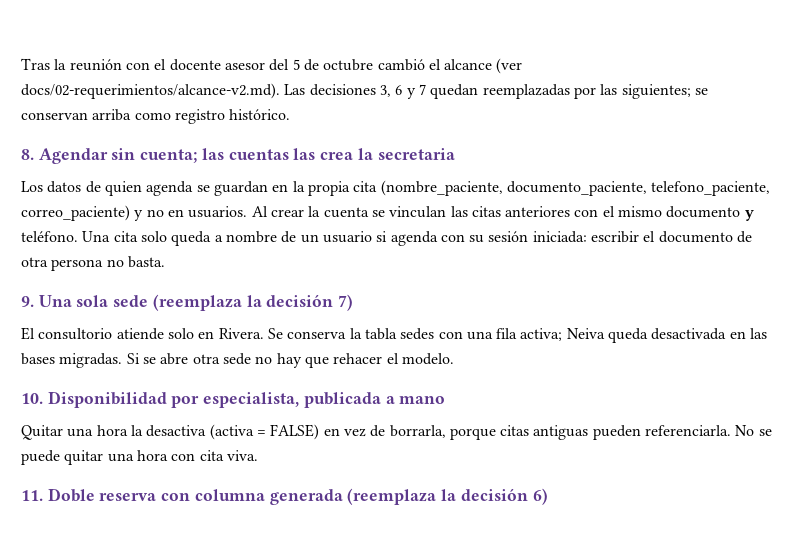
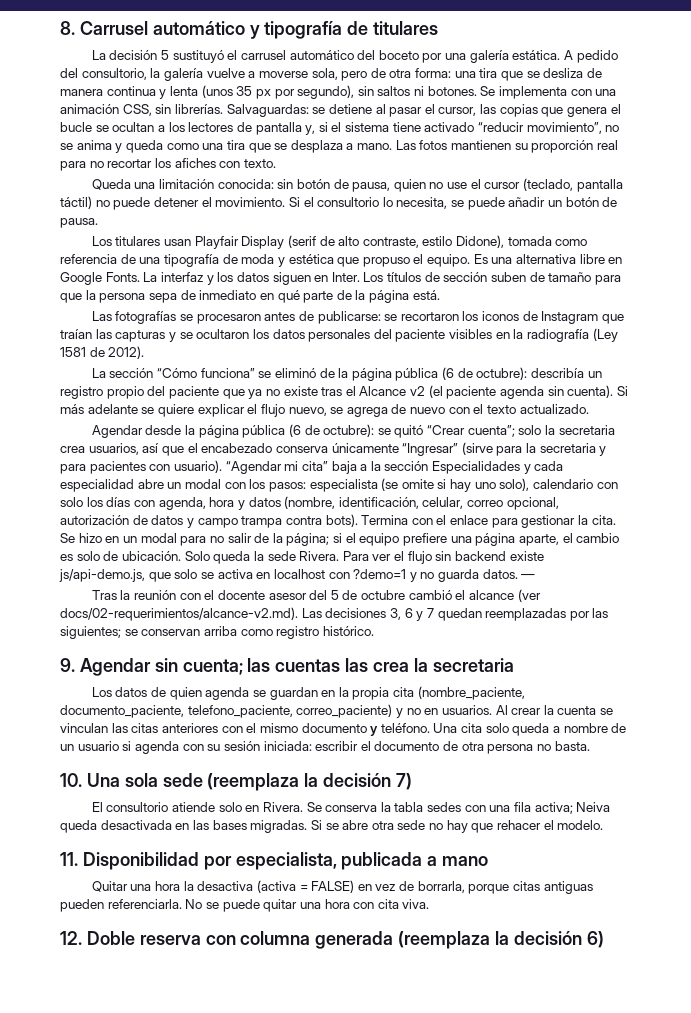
+ 8. Carrusel automático y tipografía de titulares
+ La decisión 5 sustituyó el carrusel automático del boceto por una galería estática. A pedido del consultorio, la galería vuelve a moverse sola, pero de otra forma: una tira que se desliza de manera continua y lenta (unos 35 px por segundo), sin saltos ni botones. Se implementa con una animación CSS, sin librerías. Salvaguardas: se detiene al pasar el cursor, las copias que genera el bucle se ocultan a los lectores de pantalla y, si el sistema tiene activado “reducir movimiento”, no se anima y queda como una tira que se desplaza a mano. Las fotos mantienen su proporción real para no recortar los afiches con texto.
+ Queda una limitación conocida: sin botón de pausa, quien no use el cursor (teclado, pantalla táctil) no puede detener el movimiento. Si el consultorio lo necesita, se puede añadir un botón de pausa.
+ Los titulares usan Playfair Display (serif de alto contraste, estilo Didone), tomada como referencia de una tipografía de moda y estética que propuso el equipo. Es una alternativa libre en Google Fonts. La interfaz y los datos siguen en Inter. Los títulos de sección suben de tamaño para que la persona sepa de inmediato en qué parte de la página está.
+ Las fotografías se procesaron antes de publicarse: se recortaron los iconos de Instagram que traían las capturas y se ocultaron los datos personales del paciente visibles en la radiografía (Ley 1581 de 2012).
+ La sección “Cómo funciona” se eliminó de la página pública (6 de octubre): describía un registro propio del paciente que ya no existe tras el Alcance v2 (el paciente agenda sin cuenta). Si más adelante se quiere explicar el flujo nuevo, se agrega de nuevo con el texto actualizado.
+ Agendar desde la página pública (6 de octubre): se quitó “Crear cuenta”; solo la secretaria crea usuarios, así que el encabezado conserva únicamente “Ingresar” (sirve para la secretaria y para pacientes con usuario). “Agendar mi cita” baja a la sección Especialidades y cada especialidad abre un modal con los pasos: especialista (se omite si hay uno solo), calendario con solo los días con agenda, hora y datos (nombre, identificación, celular, correo opcional, autorización de datos y campo trampa contra bots). Termina con el enlace para gestionar la cita. Se hizo en un modal para no salir de la página; si el equipo prefiere una página aparte, el cambio es solo de ubicación. Solo queda la sede Rivera. Para ver el flujo sin backend existe js/api-demo.js, que solo se activa en localhost con ?demo=1 y no guarda datos. —
- 8. Agendar sin cuenta; las cuentas las crea la secretaria
+ 9. Agendar sin cuenta; las cuentas las crea la secretaria
- 9. Una sola sede (reemplaza la decisión 7)
+ 10. Una sola sede (reemplaza la decisión 7)
- 10. Disponibilidad por especialista, publicada a mano
+ 11. Disponibilidad por especialista, publicada a mano
- 11. Doble reserva con columna generada (reemplaza la decisión 6)
+ 12. Doble reserva con columna generada (reemplaza la decisión 6)

